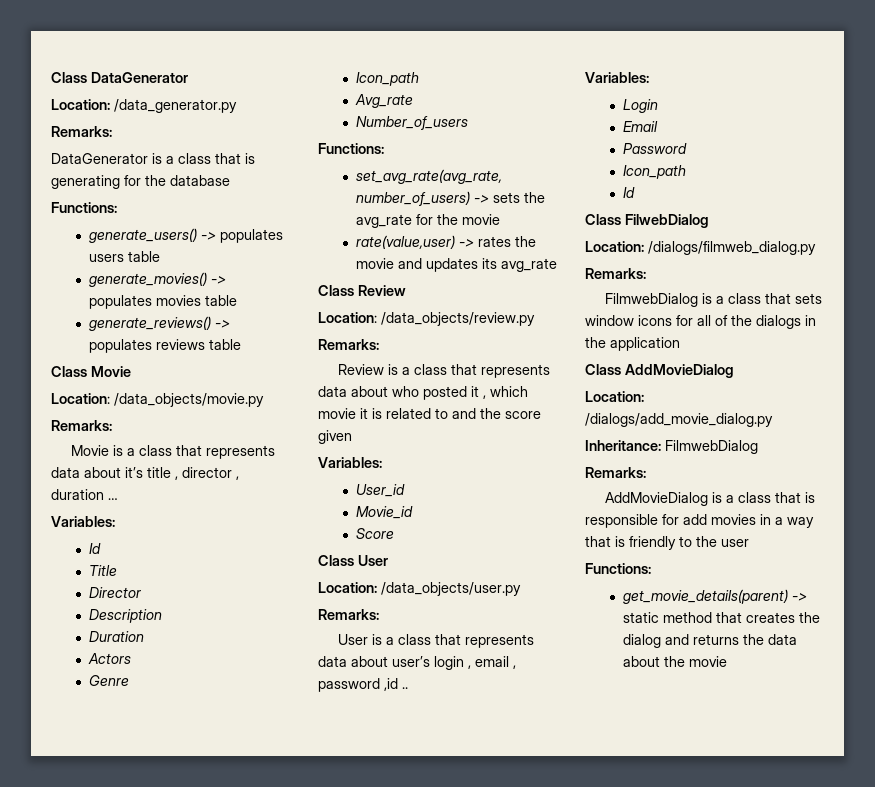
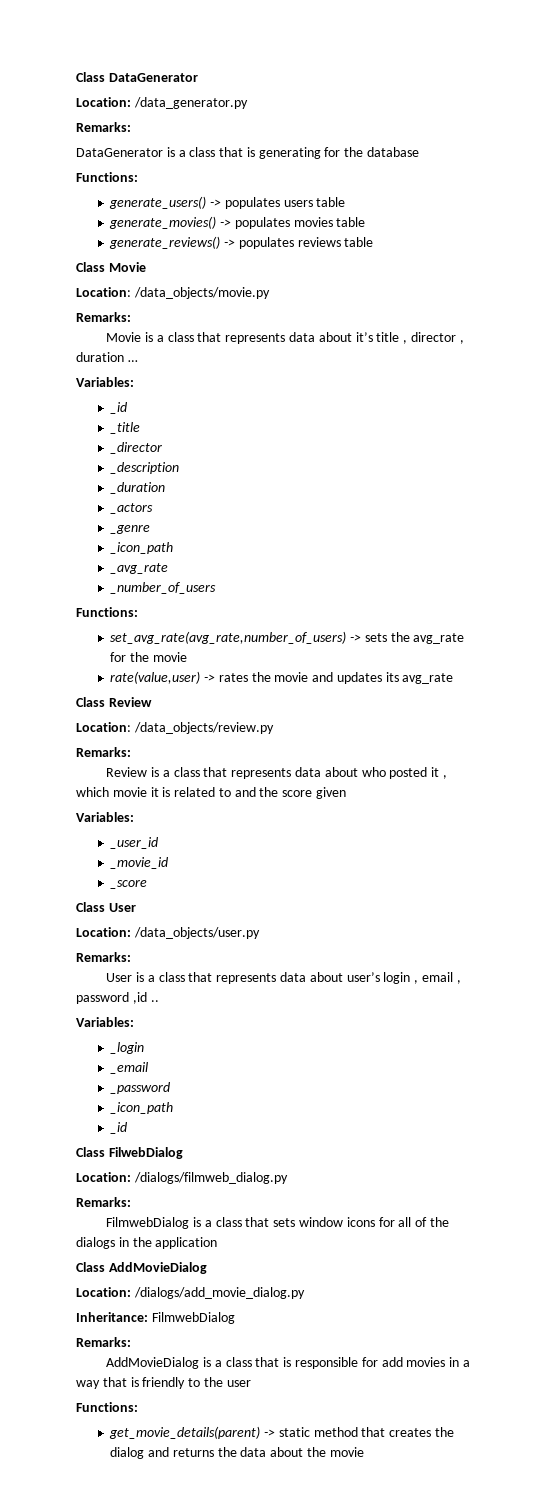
  Movie is a class that represents data about it’s title , director , duration …
  Variables:
- Id
- Title
- Director
- Description
- Duration
- Actors
- Genre
- Icon_path
- Avg_rate
- Number_of_users
+ _id
+ _title
+ _director
+ _description
+ _duration
+ _actors
+ _genre
+ _icon_path
+ _avg_rate
+ _number_of_users
- User_id
- Movie_id
- Score
+ _user_id
+ _movie_id
+ _score
- Login
- Email
- Password
- Icon_path
- Id
+ _login
+ _email
+ _password
+ _icon_path
+ _id

